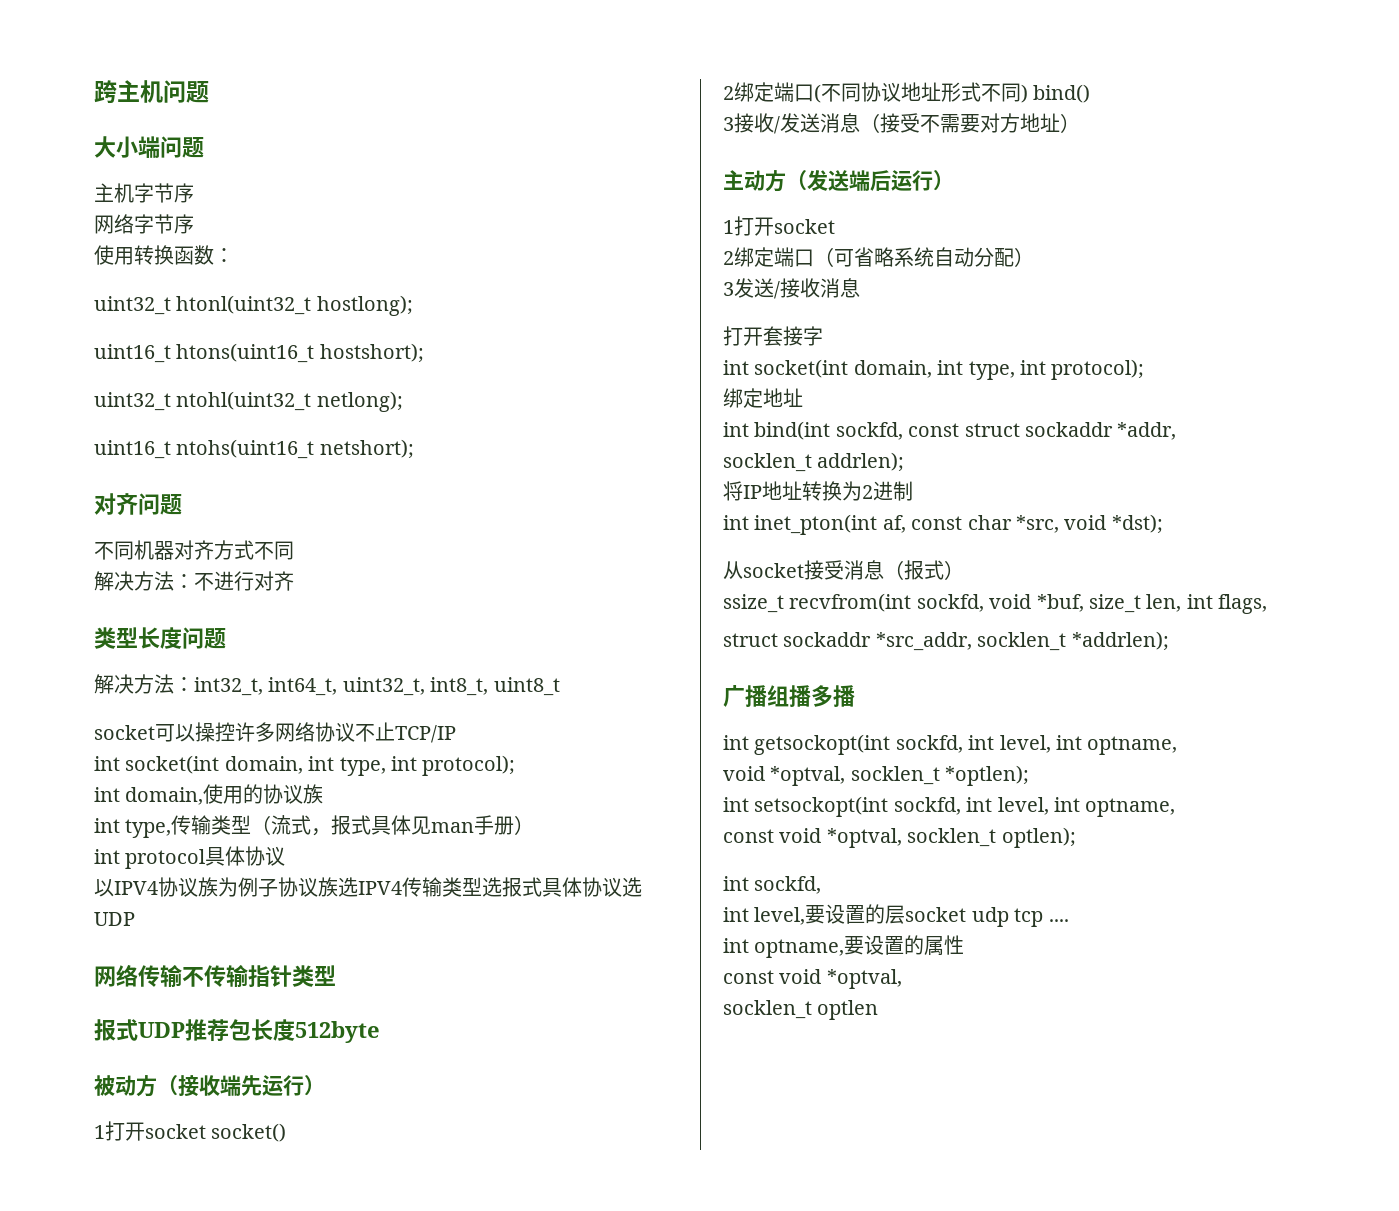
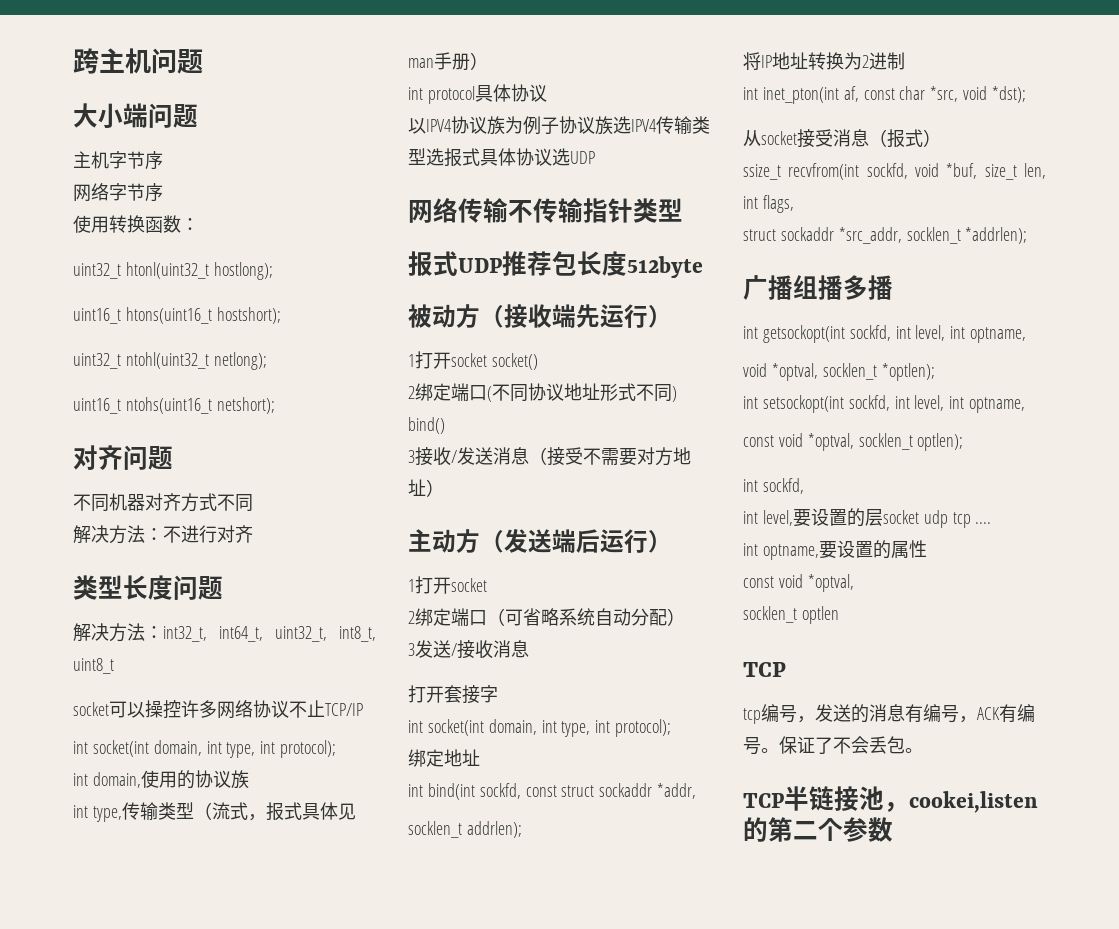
  socklen_t optlen
+ TCP
+ tcp编号，发送的消息有编号，ACK有编号。保证了不会丢包。
+ TCP半链接池，cookei,listen的第二个参数

